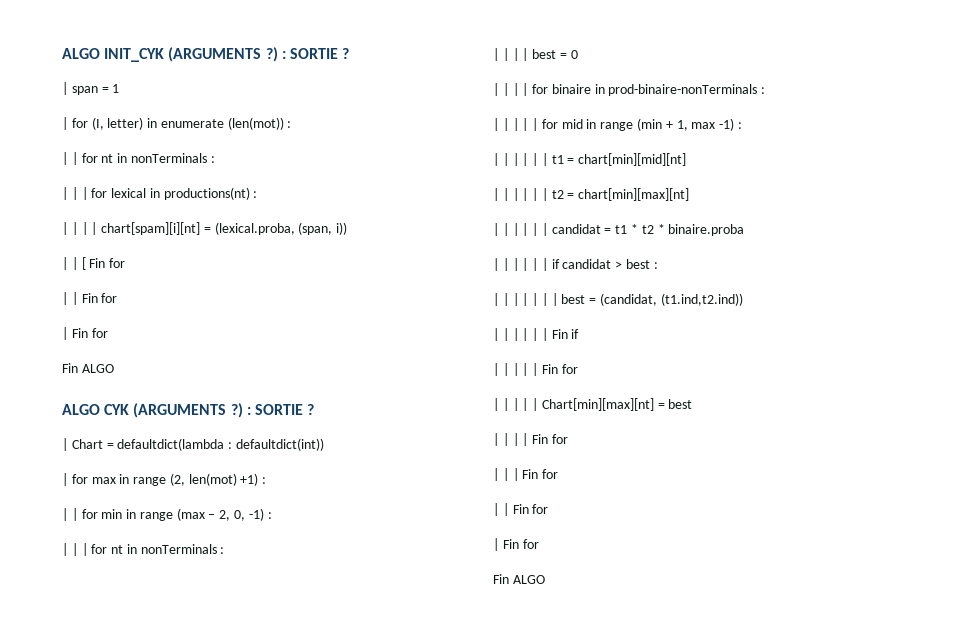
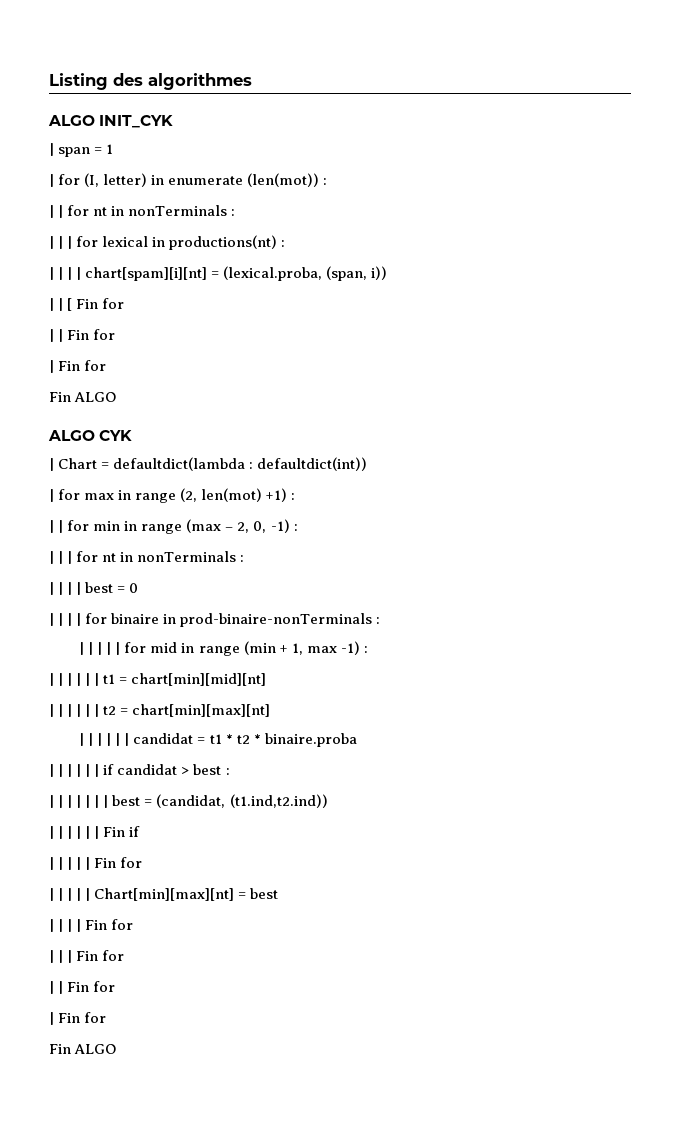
+ Listing des algorithmes
- ALGO INIT_CYK (ARGUMENTS ?) : SORTIE ?
+ ALGO INIT_CYK
- ALGO CYK (ARGUMENTS ?) : SORTIE ?
+ ALGO CYK

